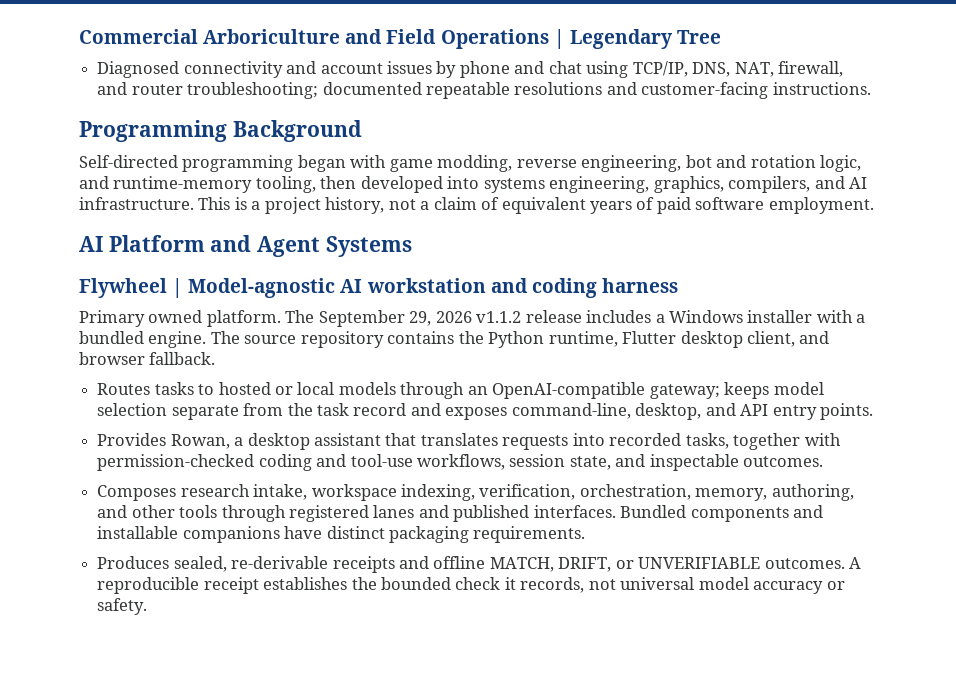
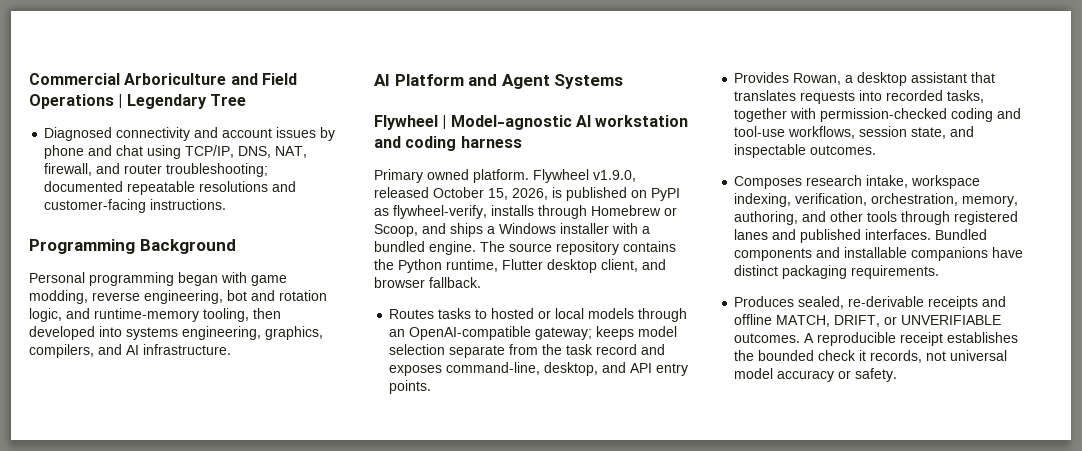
- Self-directed programming began with game modding, reverse engineering, bot and rotation logic, and runtime-memory tooling, then developed into systems engineering, graphics, compilers, and AI infrastructure. This is a project history, not a claim of equivalent years of paid software employment.
+ Personal programming began with game modding, reverse engineering, bot and rotation logic, and runtime-memory tooling, then developed into systems engineering, graphics, compilers, and AI infrastructure.
- The September 29, 2026 v1.1.2 release includes a Windows installer with a bundled engine.
+ Flywheel v1.9.0, released October 15, 2026, is published on PyPI as flywheel-verify, installs through Homebrew or Scoop, and ships a Windows installer with a bundled engine.

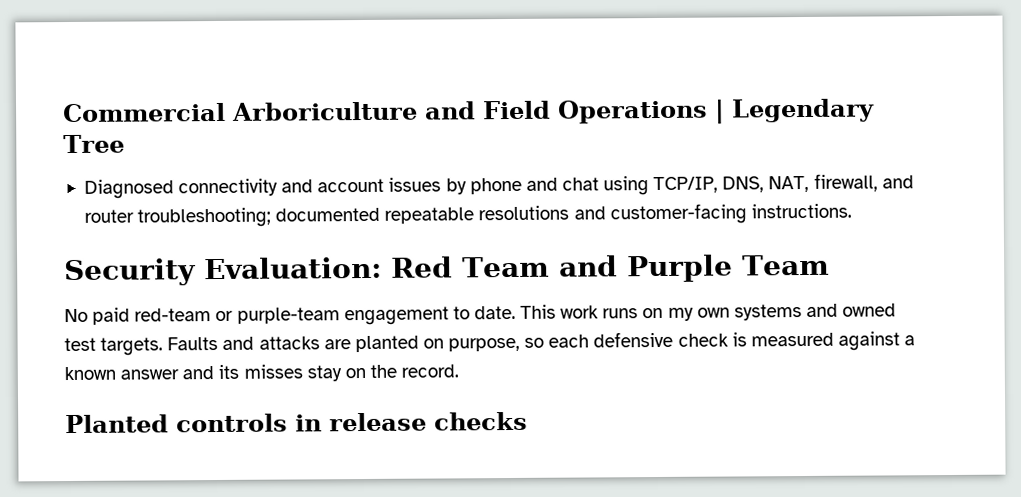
- Programming Background
- Personal programming began with game modding, reverse engineering, bot and rotation logic, and runtime-memory tooling, then developed into systems engineering, graphics, compilers, and AI infrastructure.
- AI Platform and Agent Systems
- Flywheel | Model-agnostic AI workstation and coding harness
- Primary owned platform. Flywheel v1.9.0, released October 15, 2026, is published on PyPI as flywheel-verify, installs through Homebrew or Scoop, and ships a Windows installer with a bundled engine. The source repository contains the Python runtime, Flutter desktop client, and browser fallback.
- Routes tasks to hosted or local models through an OpenAI-compatible gateway; keeps model selection separate from the task record and exposes command-line, desktop, and API entry points.
- Provides Rowan, a desktop assistant that translates requests into recorded tasks, together with permission-checked coding and tool-use workflows, session state, and inspectable outcomes.
- Composes research intake, workspace indexing, verification, orchestration, memory, authoring, and other tools through registered lanes and published interfaces. Bundled components and installable companions have distinct packaging requirements.
- Produces sealed, re-derivable receipts and offline MATCH, DRIFT, or UNVERIFIABLE outcomes. A reproducible receipt establishes the bounded check it records, not universal model accuracy or safety.
+ Security Evaluation: Red Team and Purple Team
+ No paid red-team or purple-team engagement to date. This work runs on my own systems and owned test targets. Faults and attacks are planted on purpose, so each defensive check is measured against a known answer and its misses stay on the record.
+ Planted controls in release checks

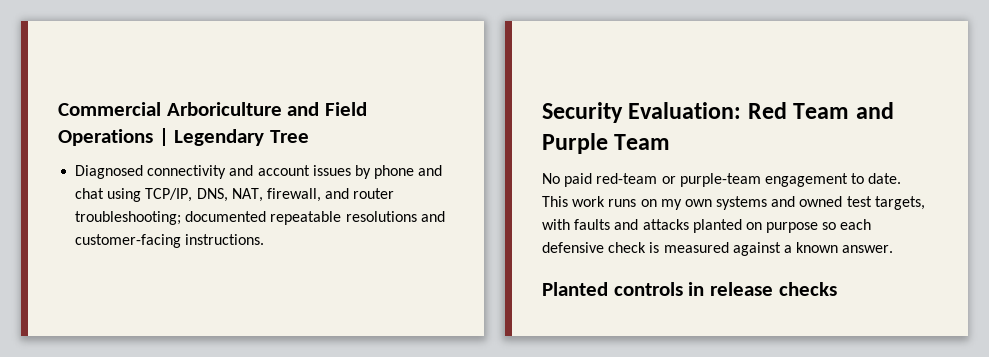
- This work runs on my own systems and owned test targets. Faults and attacks are planted on purpose, so each defensive check is measured against a known answer and its misses stay on the record.
+ This work runs on my own systems and owned test targets, with faults and attacks planted on purpose so each defensive check is measured against a known answer.

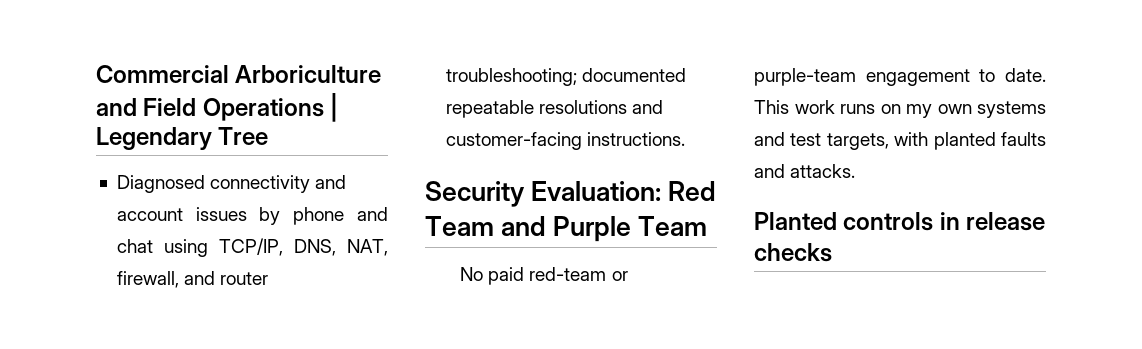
- This work runs on my own systems and owned test targets, with faults and attacks planted on purpose so each defensive check is measured against a known answer.
+ This work runs on my own systems and test targets, with planted faults and attacks.

